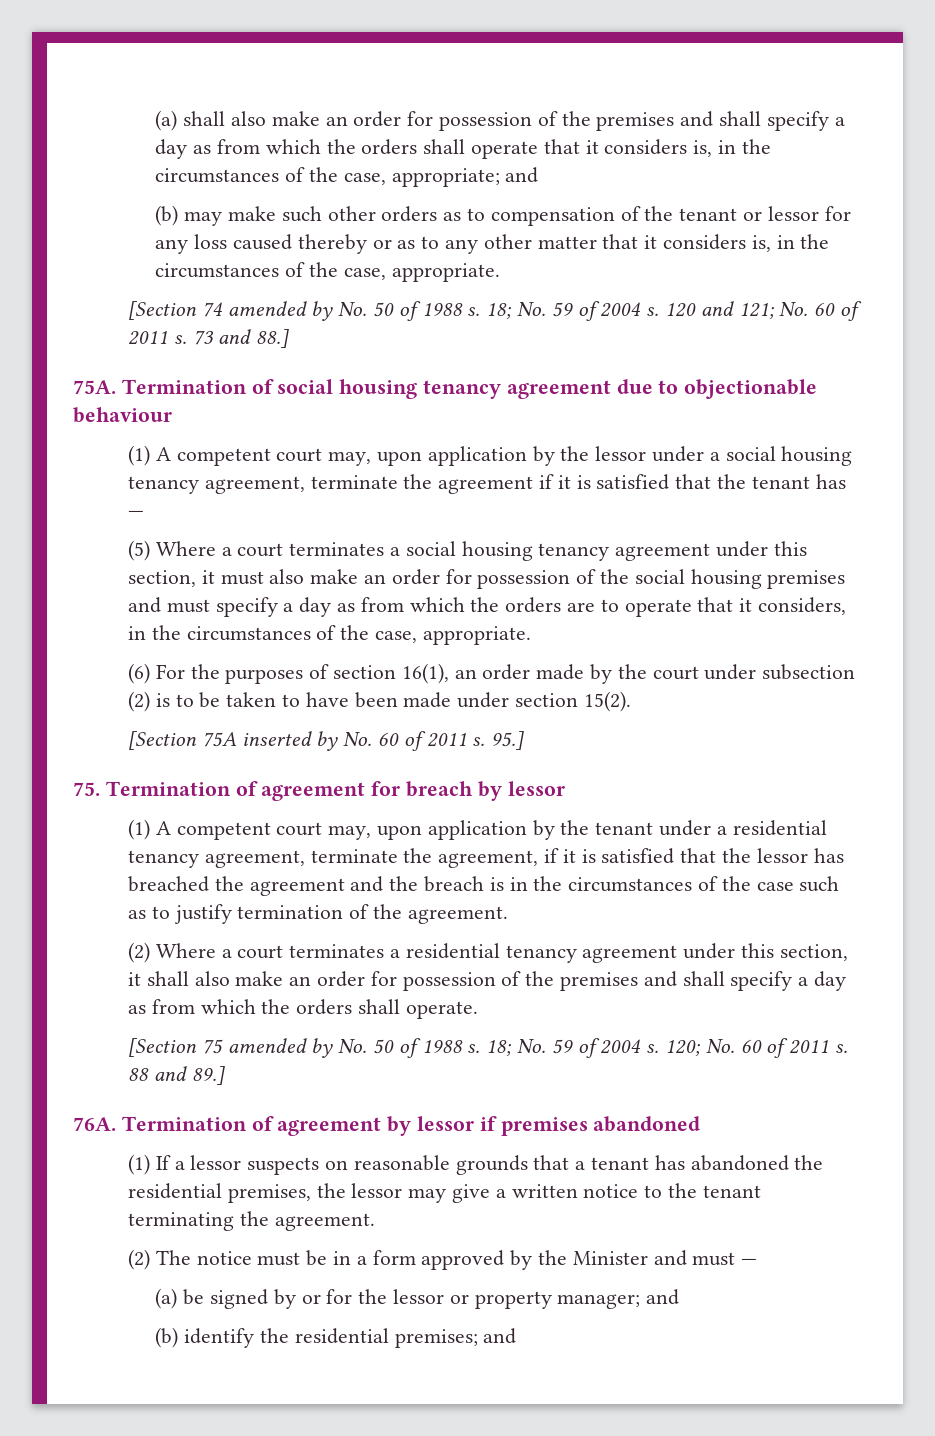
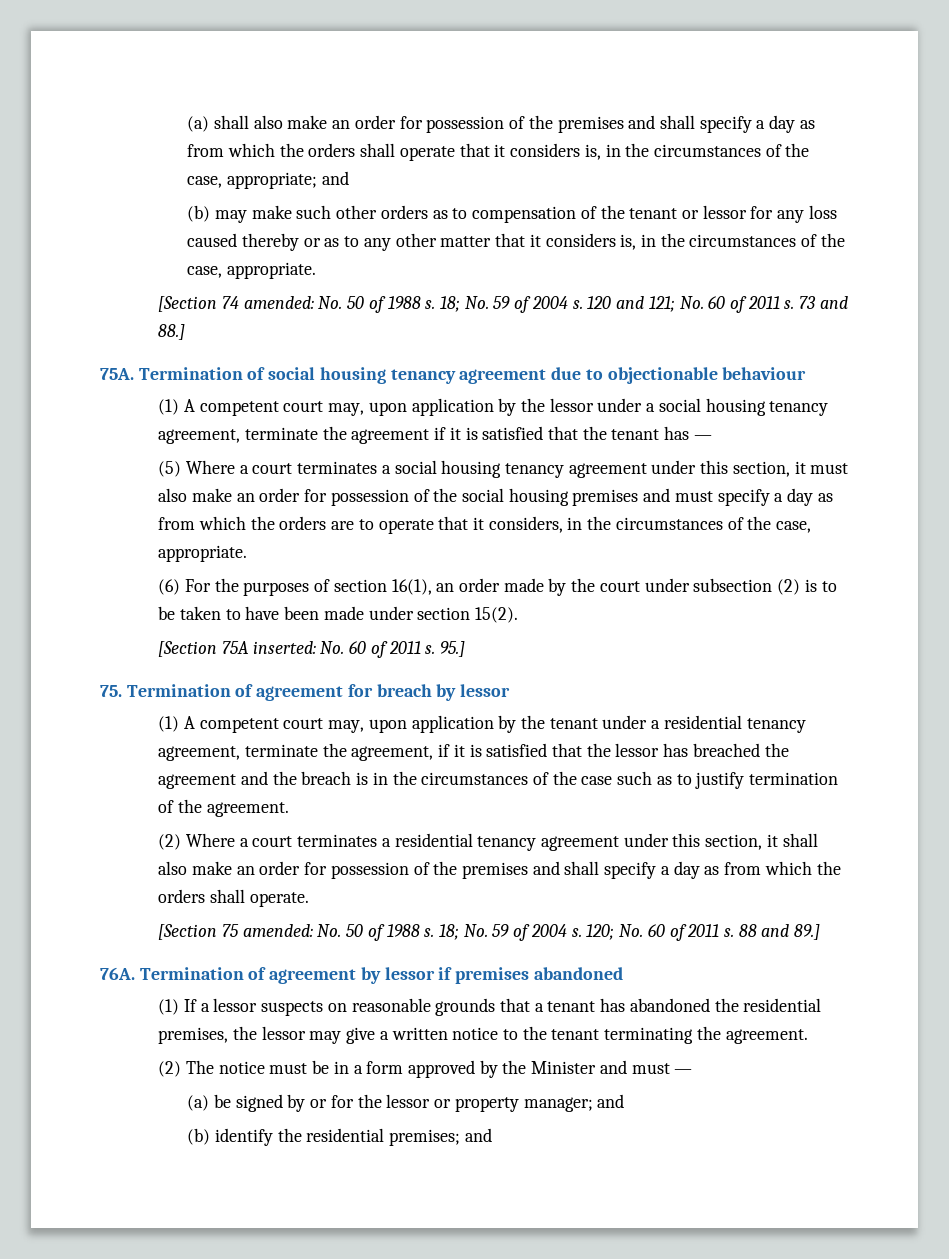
- [Section 74 amended by No. 50 of 1988 s.
+ [Section 74 amended: No. 50 of 1988 s.
- [Section 75A inserted by No. 60 of 2011 s.
+ [Section 75A inserted: No. 60 of 2011 s.
- [Section 75 amended by No. 50 of 1988 s.
+ [Section 75 amended: No. 50 of 1988 s.

